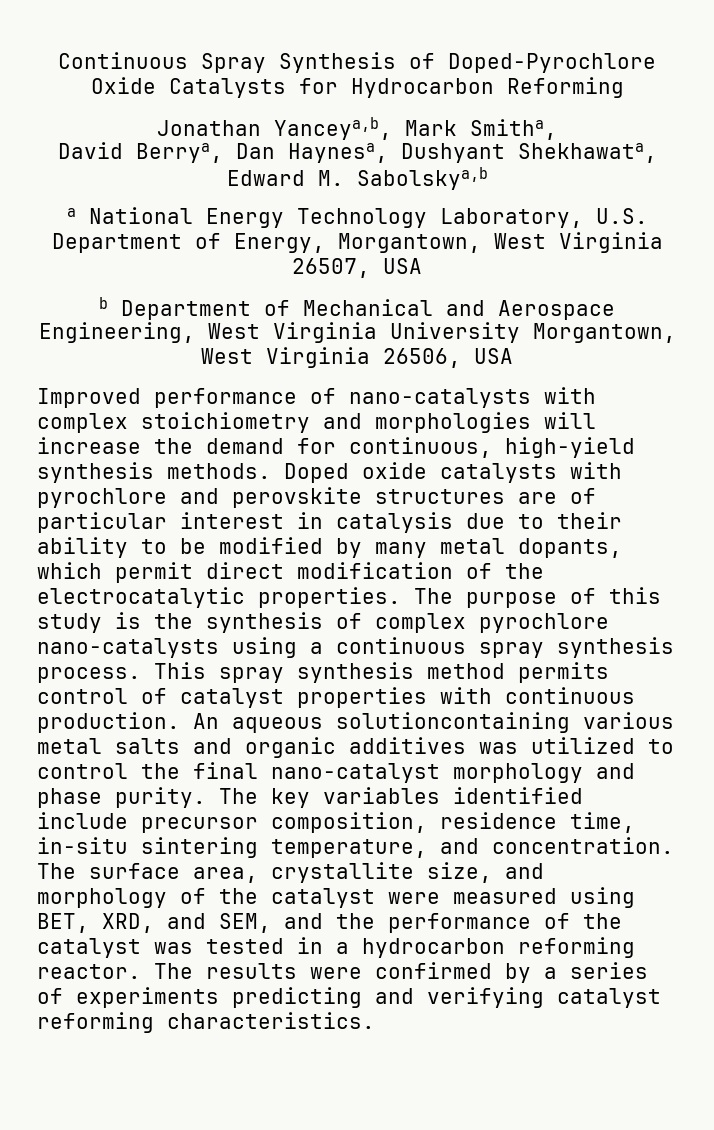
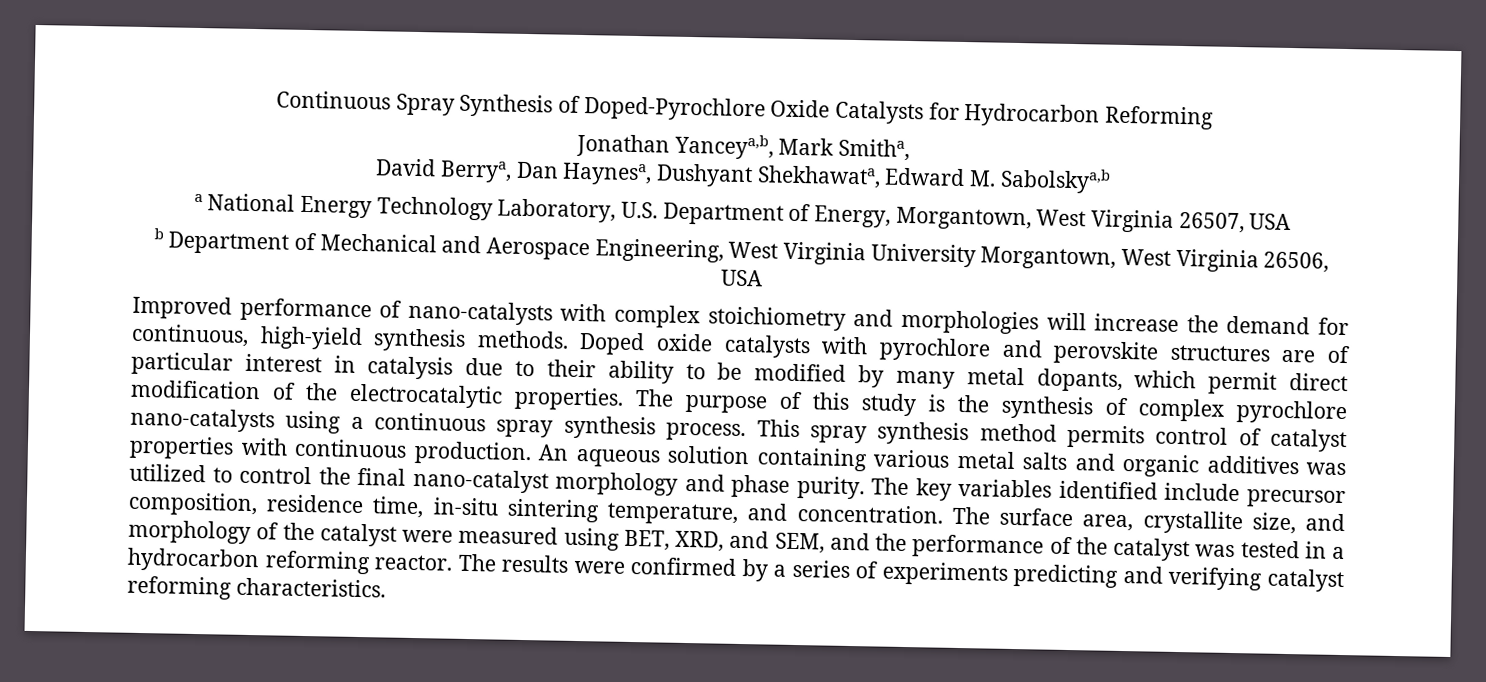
- An aqueous solutioncontaining various metal salts and organic additives was utilized to control the final nano-catalyst morphology and phase purity.
+ An aqueous solution containing various metal salts and organic additives was utilized to control the final nano-catalyst morphology and phase purity.

